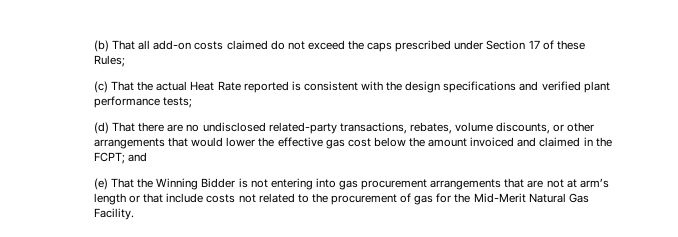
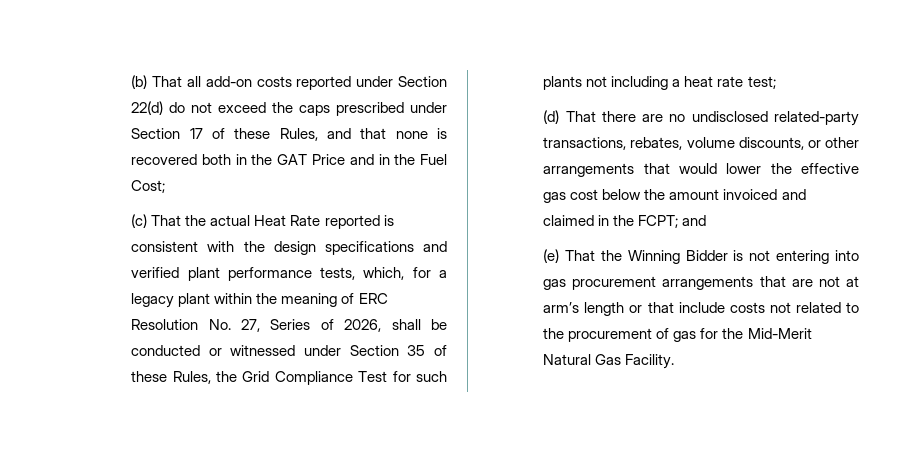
- (b) That all add-on costs claimed do not exceed the caps prescribed under Section 17 of these Rules;
+ (b) That all add-on costs reported under Section 22(d) do not exceed the caps prescribed under Section 17 of these Rules, and that none is recovered both in the GAT Price and in the Fuel Cost;
- (c) That the actual Heat Rate reported is consistent with the design specifications and verified plant performance tests;
+ (c) That the actual Heat Rate reported is consistent with the design specifications and verified plant performance tests, which, for a legacy plant within the meaning of ERC Resolution No. 27, Series of 2026, shall be conducted or witnessed under Section 35 of these Rules, the Grid Compliance Test for such plants not including a heat rate test;

